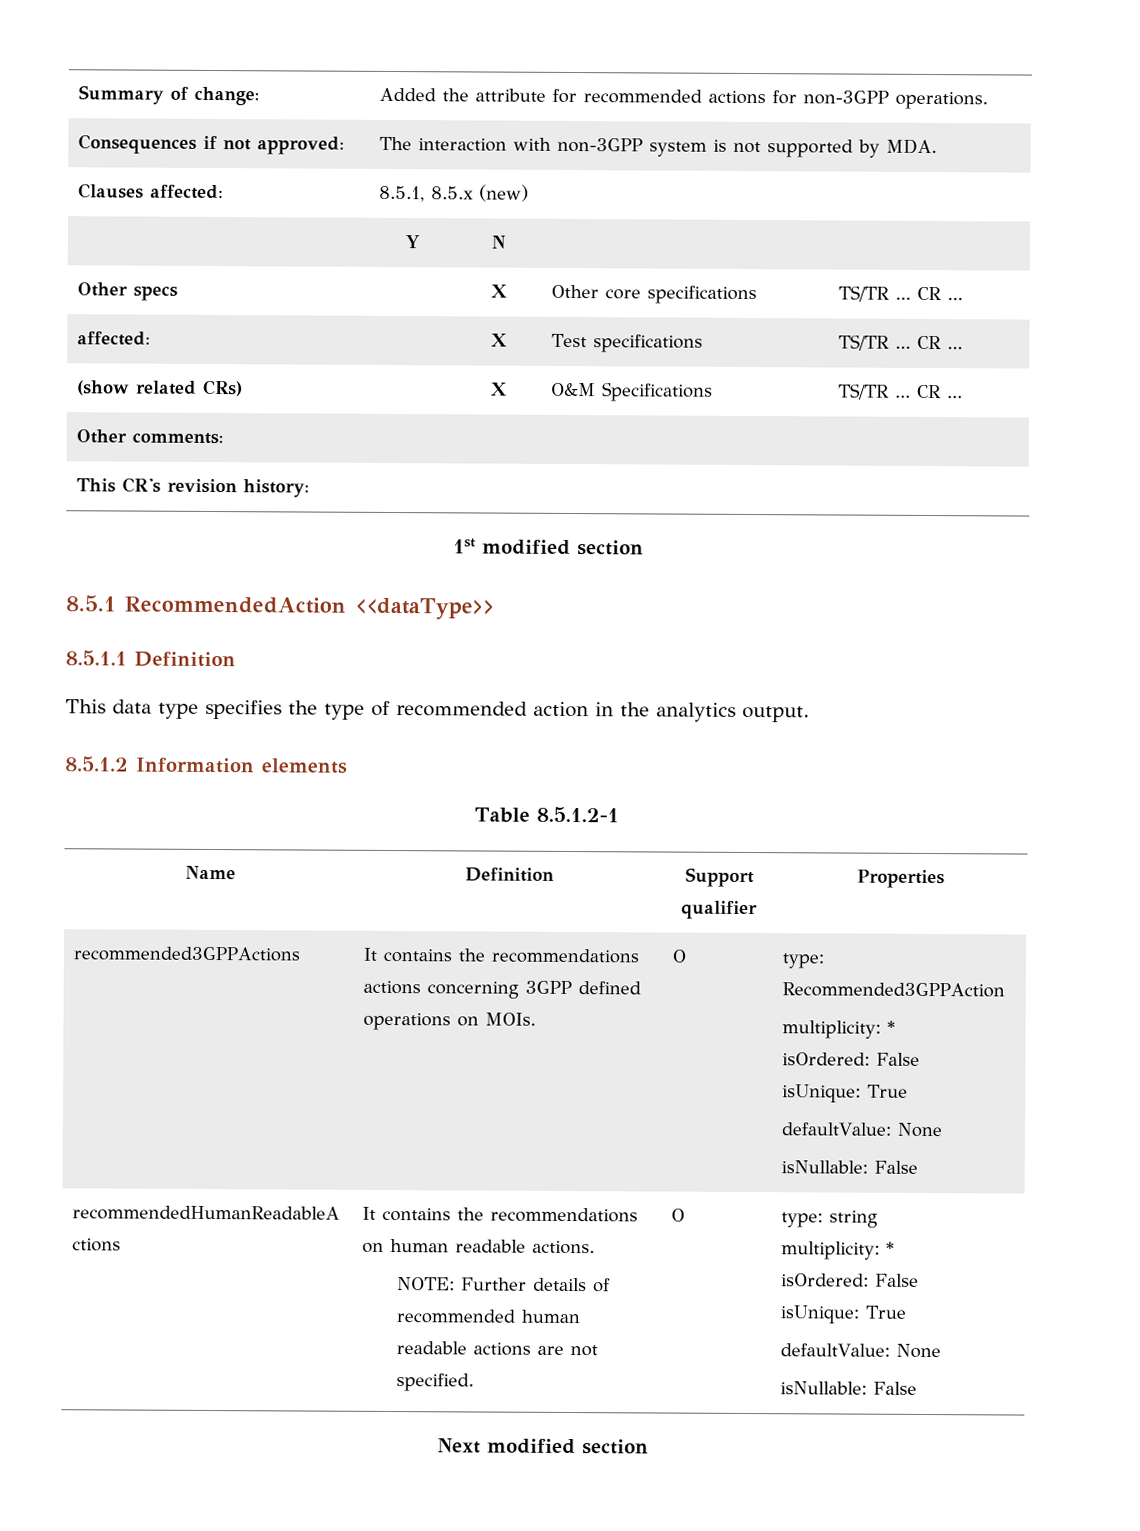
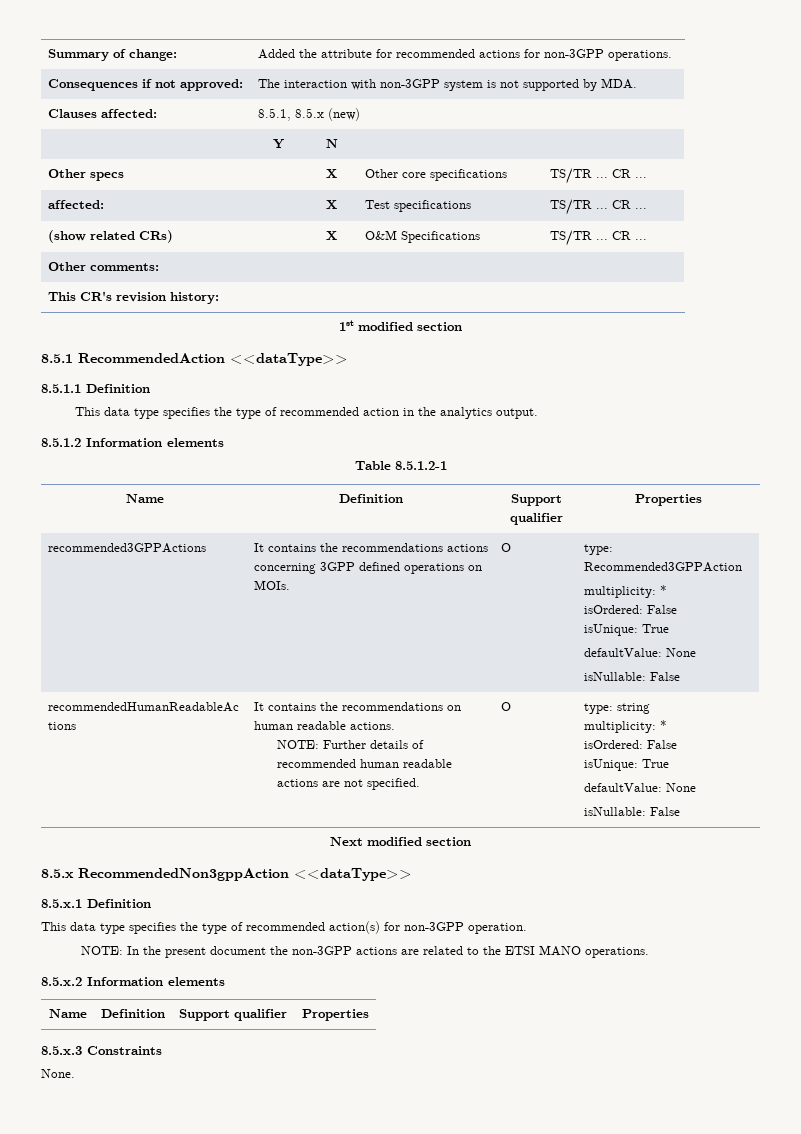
+ 8.5.x RecommendedNon3gppAction <<dataType>>
+ 8.5.x.1 Definition
+ This data type specifies the type of recommended action(s) for non-3GPP operation.
+ NOTE: In the present document the non-3GPP actions are related to the ETSI MANO operations.
+ 8.5.x.2 Information elements
+ Name | Definition | Support qualifier | Properties
+ 8.5.x.3 Constraints
+ None.

